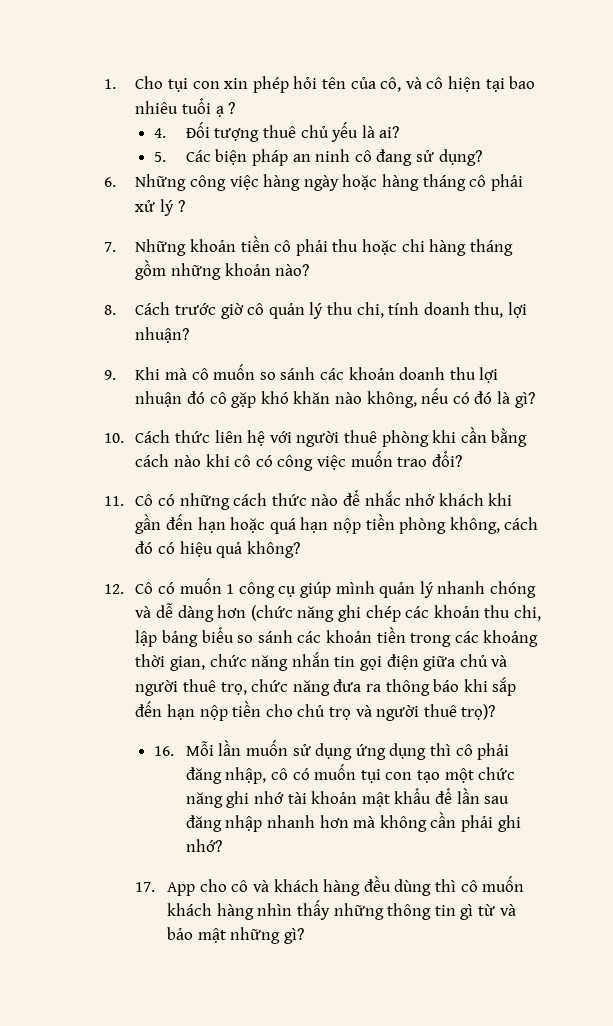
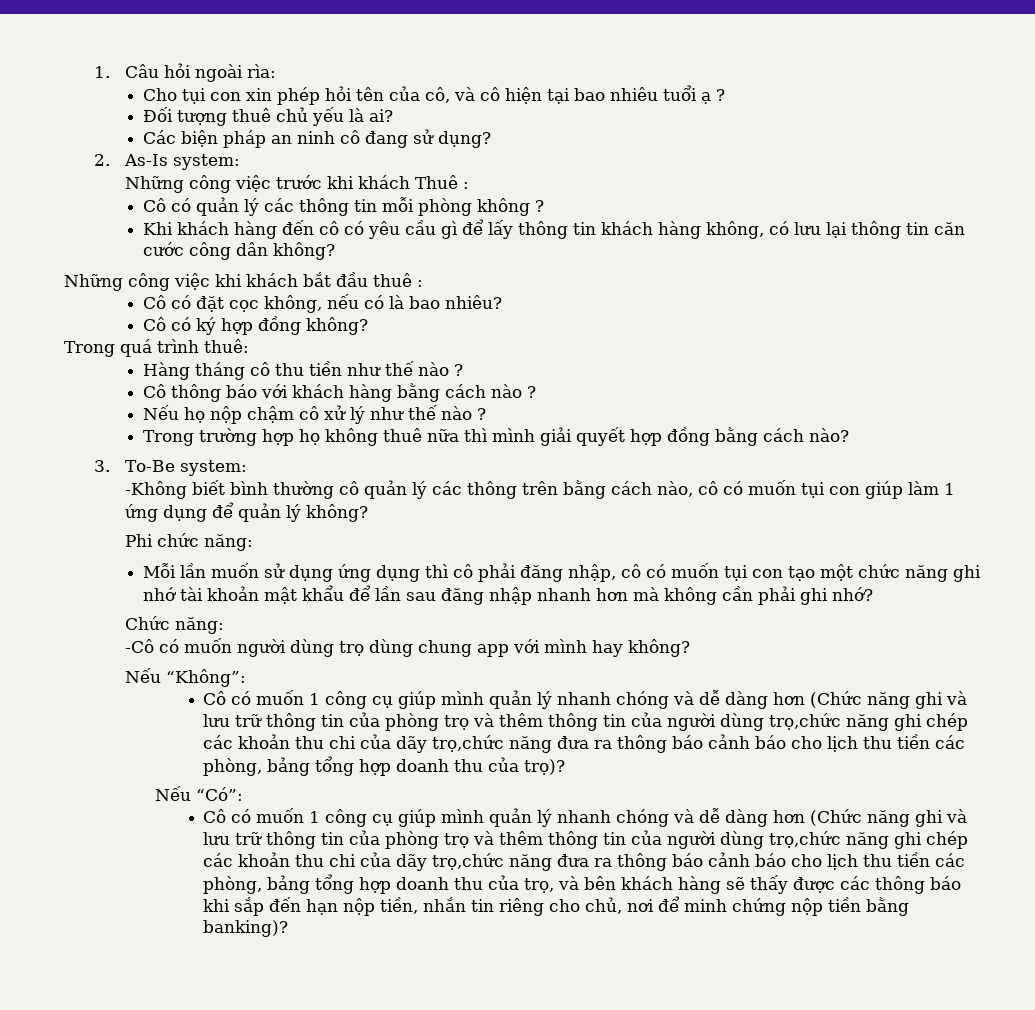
- 1. Cho tụi con xin phép hỏi tên của cô, và cô hiện tại bao nhiêu tuổi ạ ?
+ 1. Câu hỏi ngoài rìa:
+ Cho tụi con xin phép hỏi tên của cô, và cô hiện tại bao nhiêu tuổi ạ ?
- 4. Đối tượng thuê chủ yếu là ai?
+ Đối tượng thuê chủ yếu là ai?
- 5. Các biện pháp an ninh cô đang sử dụng?
+ Các biện pháp an ninh cô đang sử dụng?
- 6. Những công việc hàng ngày hoặc hàng tháng cô phải xử lý ?
- 7. Những khoản tiền cô phải thu hoặc chi hàng tháng gồm những khoản nào?
- 8. Cách trước giờ cô quản lý thu chi, tính doanh thu, lợi nhuận?
- 9. Khi mà cô muốn so sánh các khoản doanh thu lợi nhuận đó cô gặp khó khăn nào không, nếu có đó là gì?
- 10. Cách thức liên hệ với người thuê phòng khi cần bằng cách nào khi cô có công việc muốn trao đổi?
- 11. Cô có những cách thức nào để nhắc nhở khách khi gần đến hạn hoặc quá hạn nộp tiền phòng không, cách đó có hiệu quả không?
- 12. Cô có muốn 1 công cụ giúp mình quản lý nhanh chóng và dễ dàng hơn (chức năng ghi chép các khoản thu chi, lập bảng biểu so sánh các khoản tiền trong các khoảng thời gian, chức năng nhắn tin gọi điện giữa chủ và người thuê trọ, chức năng đưa ra thông báo khi sắp đến hạn nộp tiền cho chủ trọ và người thuê trọ)?
- 16. Mỗi lần muốn sử dụng ứng dụng thì cô phải đăng nhập, cô có muốn tụi con tạo một chức năng ghi nhớ tài khoản mật khẩu để lần sau đăng nhập nhanh hơn mà không cần phải ghi nhớ?
+ 2. As-Is system:
+ Những công việc trước khi khách Thuê :
+ Cô có quản lý các thông tin mỗi phòng không ?
+ Khi khách hàng đến cô có yêu cầu gì để lấy thông tin khách hàng không, có lưu lại thông tin căn cước công dân không?
+ Những công việc khi khách bắt đầu thuê :
+ Cô có đặt cọc không, nếu có là bao nhiêu?
+ Cô có ký hợp đồng không?
+ Trong quá trình thuê:
+ Hàng tháng cô thu tiền như thế nào ?
+ Cô thông báo với khách hàng bằng cách nào ?
+ Nếu họ nộp chậm cô xử lý như thế nào ?
+ Trong trường hợp họ không thuê nữa thì mình giải quyết hợp đồng bằng cách nào?
+ 3. To-Be system:
+ -Không biết bình thường cô quản lý các thông trên bằng cách nào, cô có muốn tụi con giúp làm 1 ứng dụng để quản lý không?
+ Phi chức năng:
+ Mỗi lần muốn sử dụng ứng dụng thì cô phải đăng nhập, cô có muốn tụi con tạo một chức năng ghi nhớ tài khoản mật khẩu để lần sau đăng nhập nhanh hơn mà không cần phải ghi nhớ?
- 17. App cho cô và khách hàng đều dùng thì cô muốn khách hàng nhìn thấy những thông tin gì từ và bảo mật những gì?
+ Chức năng:
+ -Cô có muốn người dùng trọ dùng chung app với mình hay không?
+ Nếu “Không”:
+ Cô có muốn 1 công cụ giúp mình quản lý nhanh chóng và dễ dàng hơn (Chức năng ghi và lưu trữ thông tin của phòng trọ và thêm thông tin của người dùng trọ,chức năng ghi chép các khoản thu chi của dãy trọ,chức năng đưa ra thông báo cảnh báo cho lịch thu tiền các phòng, bảng tổng hợp doanh thu của trọ)?
+ Nếu “Có”:
+ Cô có muốn 1 công cụ giúp mình quản lý nhanh chóng và dễ dàng hơn (Chức năng ghi và lưu trữ thông tin của phòng trọ và thêm thông tin của người dùng trọ,chức năng ghi chép các khoản thu chi của dãy trọ,chức năng đưa ra thông báo cảnh báo cho lịch thu tiền các phòng, bảng tổng hợp doanh thu của trọ, và bên khách hàng sẽ thấy được các thông báo khi sắp đến hạn nộp tiền, nhắn tin riêng cho chủ, nơi để minh chứng nộp tiền bằng banking)?

